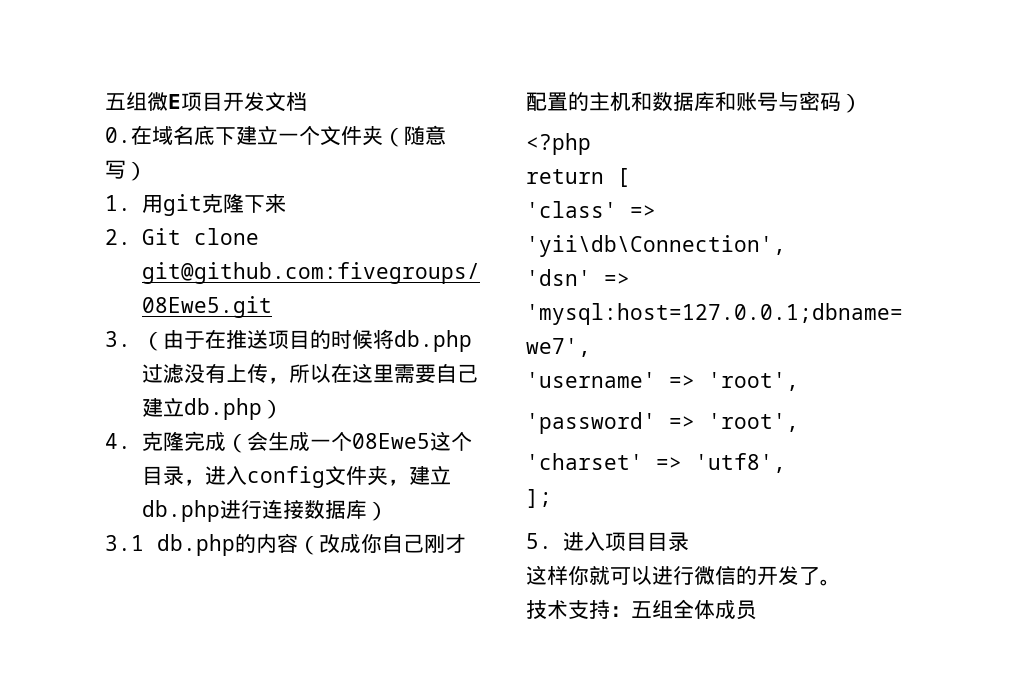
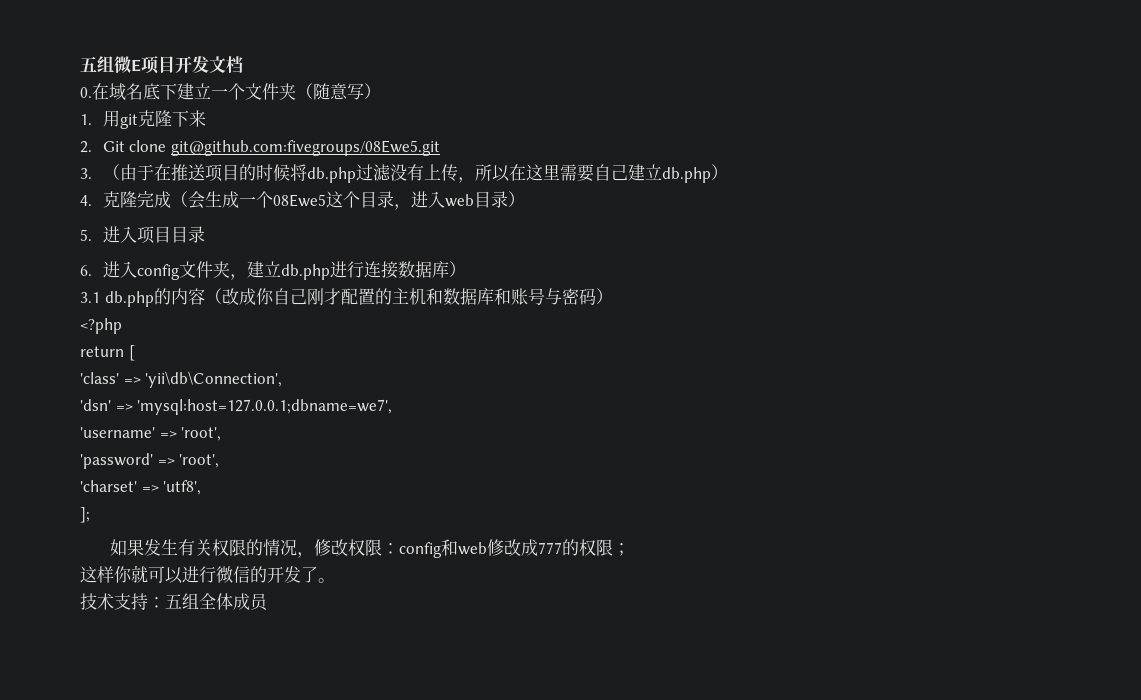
- 4.克隆完成（会生成一个08Ewe5这个目录，进入config文件夹，建立db.php进行连接数据库）
+ 4.克隆完成（会生成一个08Ewe5这个目录，进入web目录）
+ 5.进入项目目录
+ 6.进入config文件夹，建立db.php进行连接数据库）
- 5.进入项目目录
+ 如果发生有关权限的情况，修改权限：config和web修改成777的权限；

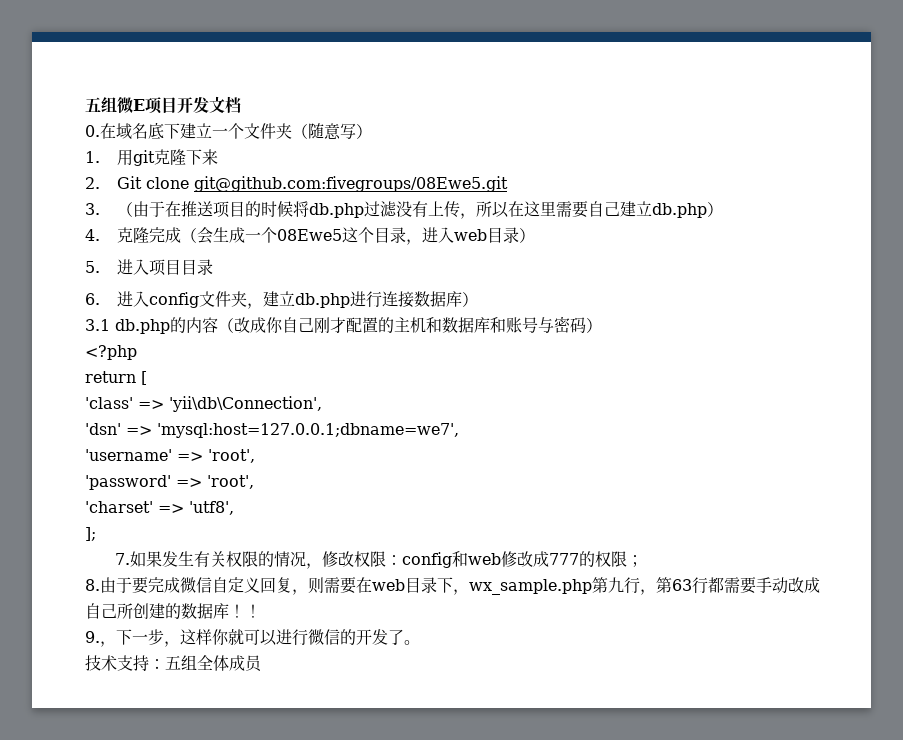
- 如果发生有关权限的情况，修改权限：config和web修改成777的权限；
+ 7.如果发生有关权限的情况，修改权限：config和web修改成777的权限；
- 这样你就可以进行微信的开发了。
+ 8.由于要完成微信自定义回复，则需要在web目录下，wx_sample.php第九行，第63行都需要手动改成自己所创建的数据库！！
+ 9.，下一步，这样你就可以进行微信的开发了。

